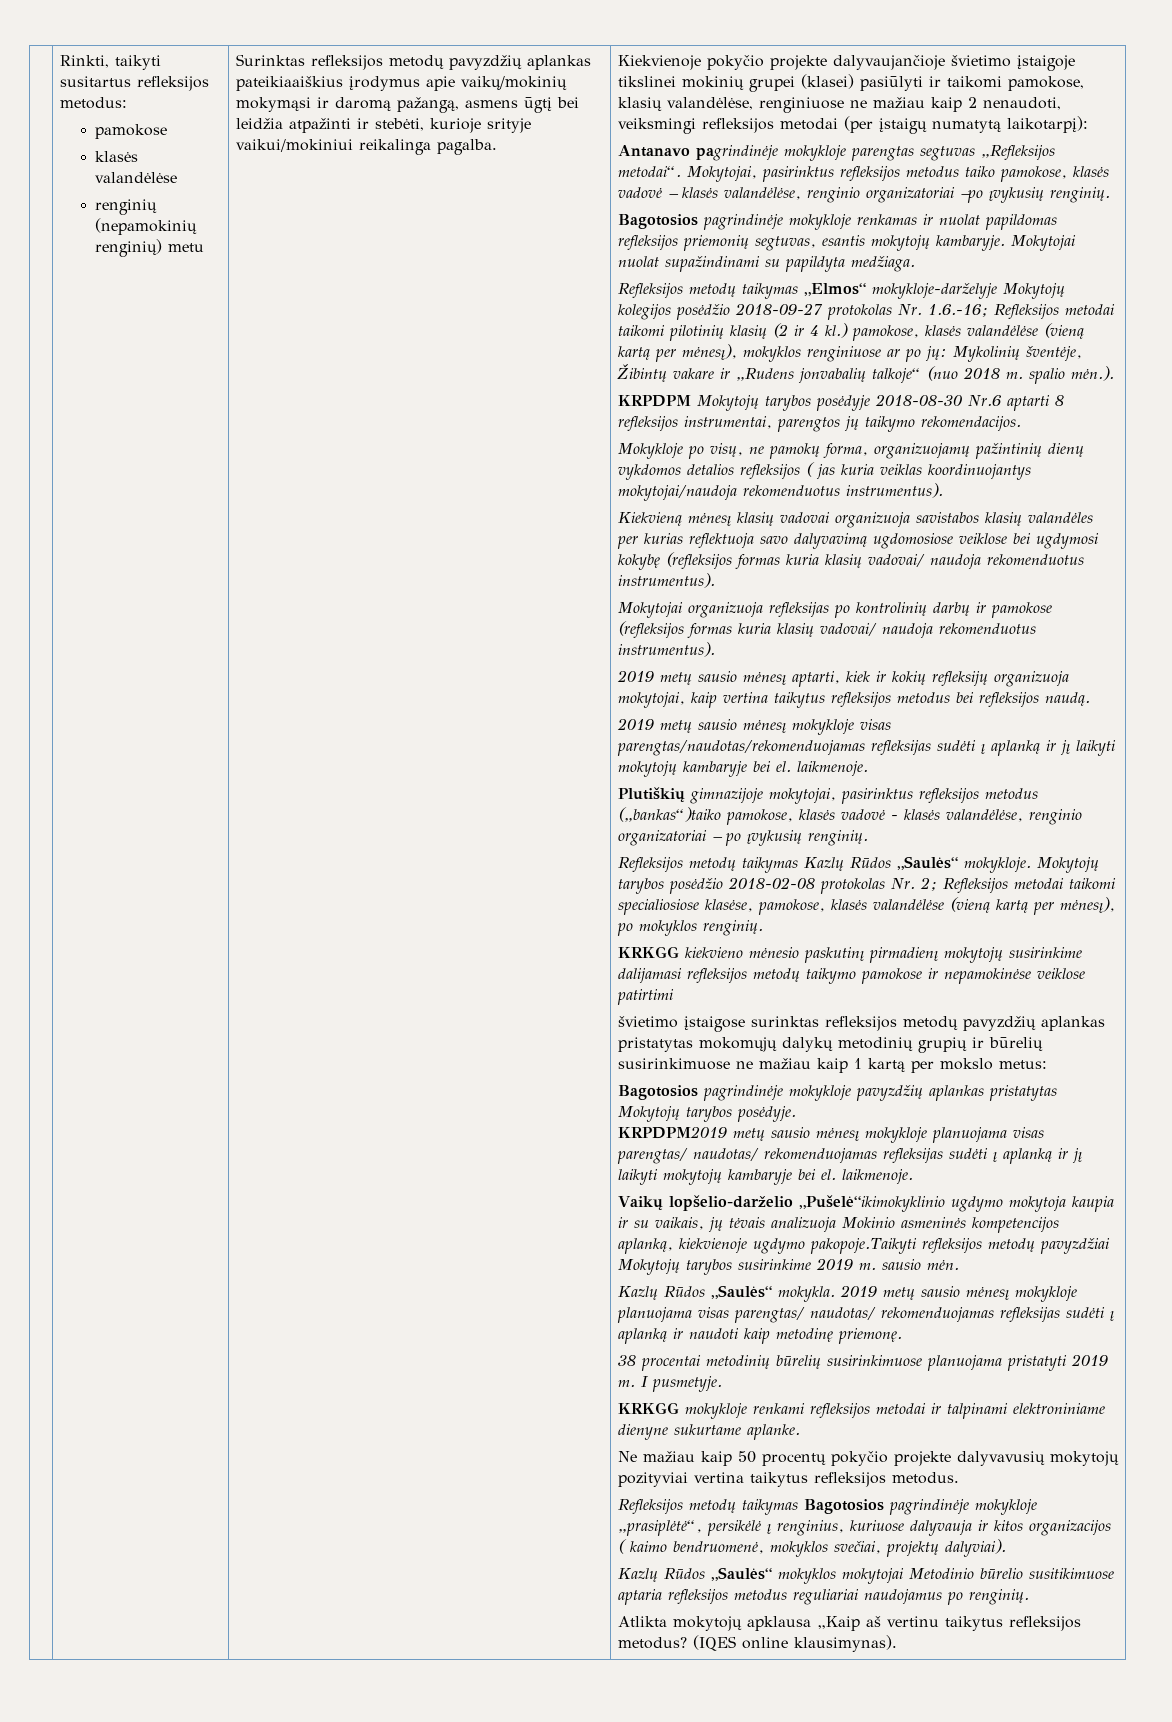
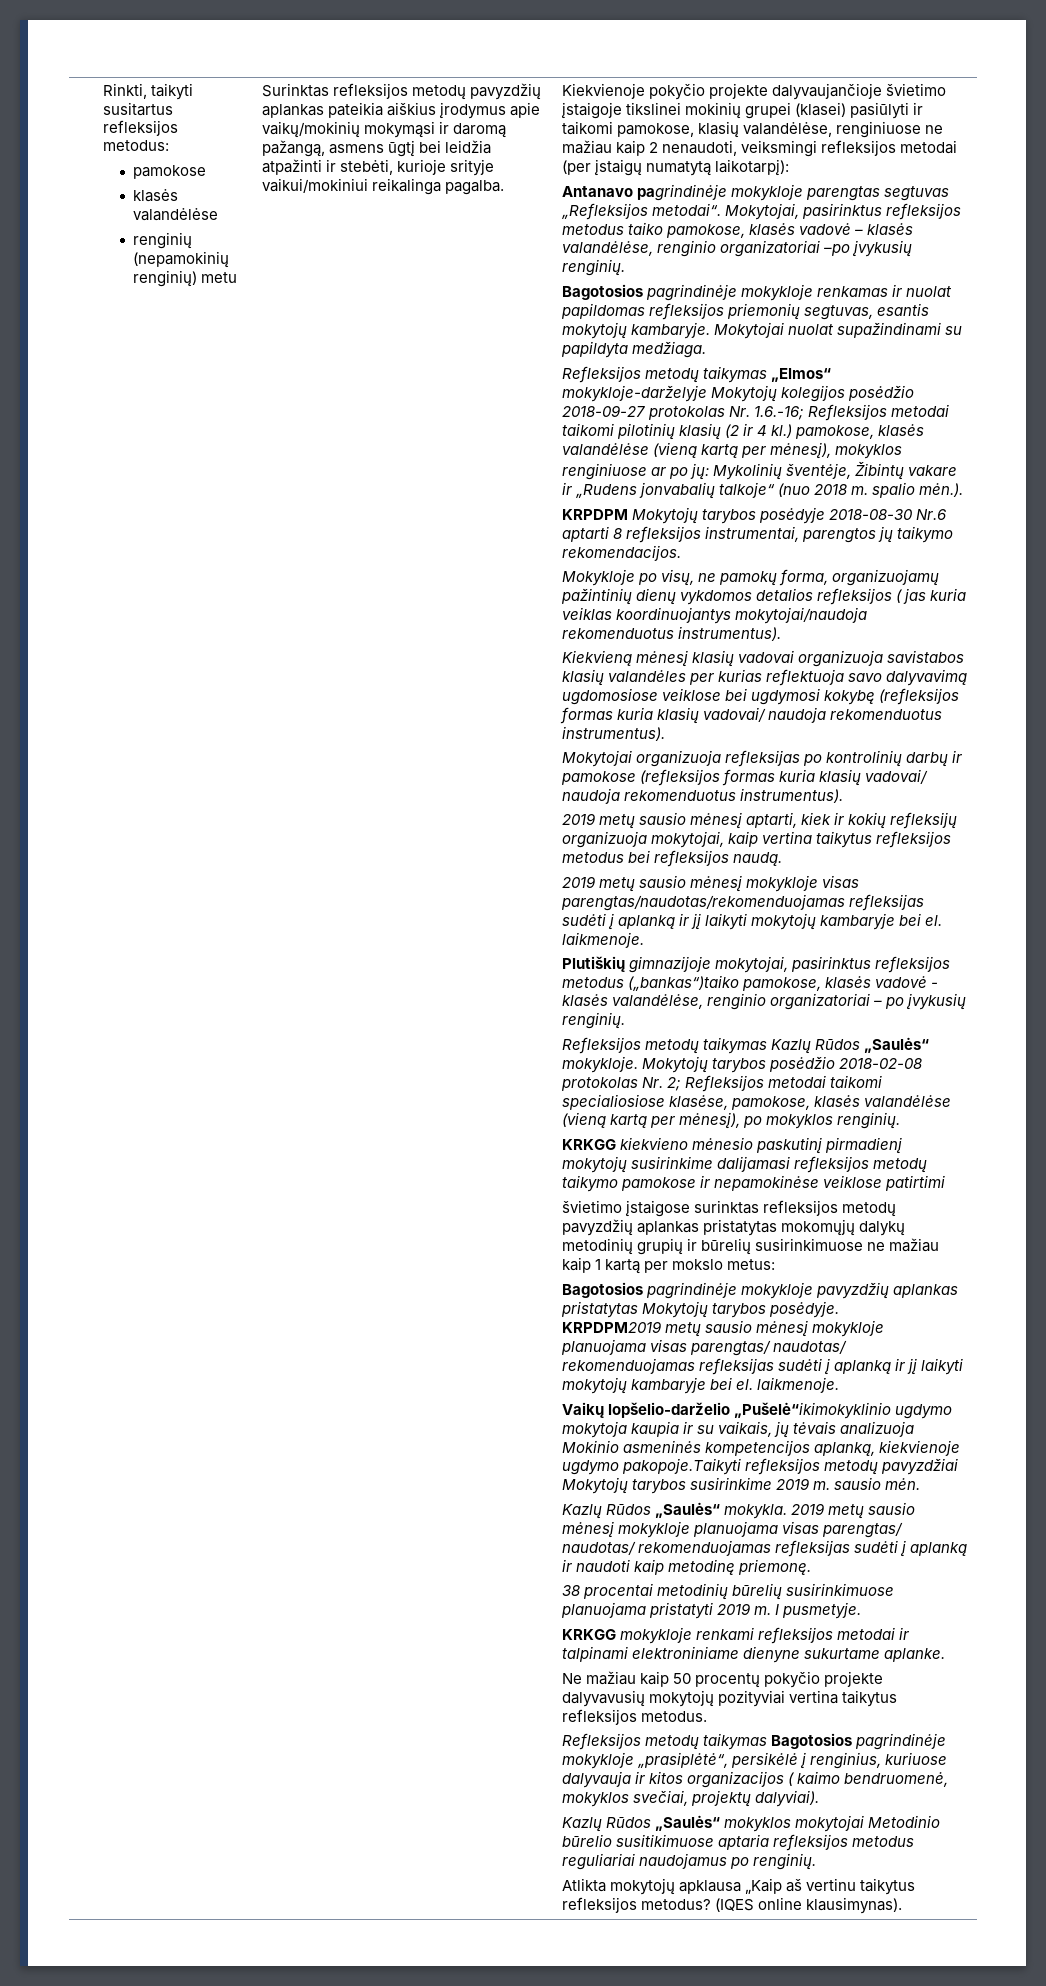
- Surinktas refleksijos metodų pavyzdžių aplankas pateikiaaiškius įrodymus apie vaikų/mokinių mokymąsi ir daromą pažangą, asmens ūgtį bei leidžia atpažinti ir stebėti, kurioje srityje vaikui/mokiniui reikalinga pagalba.
+ Surinktas refleksijos metodų pavyzdžių aplankas pateikia aiškius įrodymus apie vaikų/mokinių mokymąsi ir daromą pažangą, asmens ūgtį bei leidžia atpažinti ir stebėti, kurioje srityje vaikui/mokiniui reikalinga pagalba.

